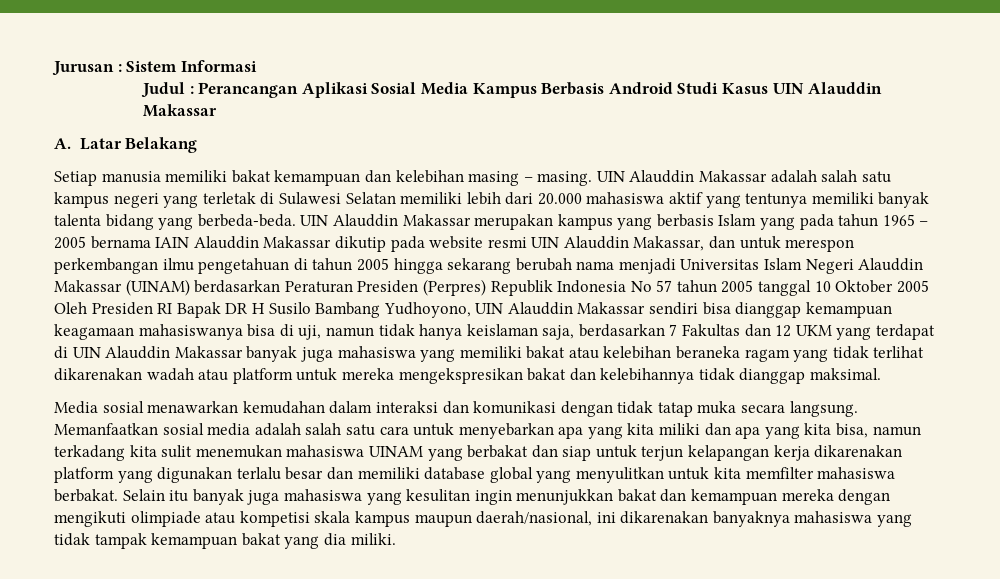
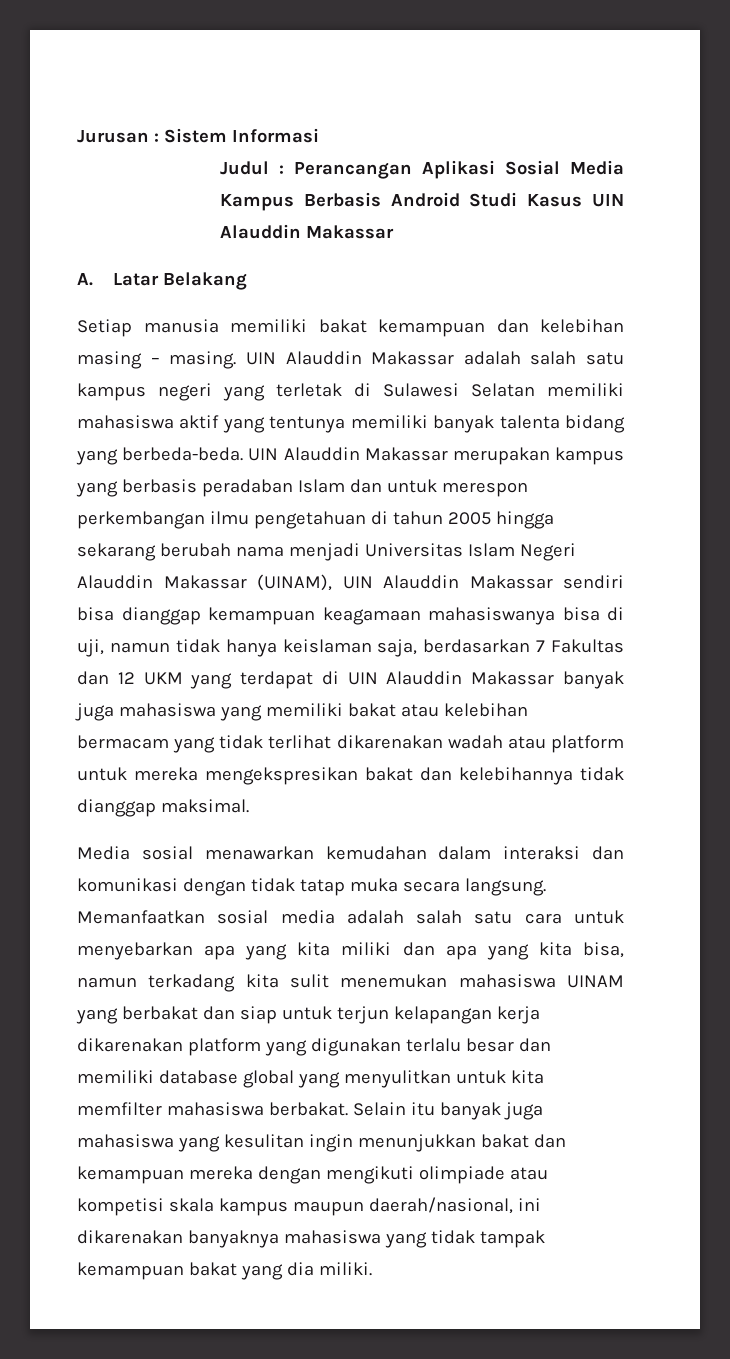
- UIN Alauddin Makassar adalah salah satu kampus negeri yang terletak di Sulawesi Selatan memiliki lebih dari 20.000 mahasiswa aktif yang tentunya memiliki banyak talenta bidang yang berbeda-beda.
+ UIN Alauddin Makassar adalah salah satu kampus negeri yang terletak di Sulawesi Selatan memiliki mahasiswa aktif yang tentunya memiliki banyak talenta bidang yang berbeda-beda.
- UIN Alauddin Makassar merupakan kampus yang berbasis Islam yang pada tahun 1965 – 2005 bernama IAIN Alauddin Makassar dikutip pada website resmi UIN Alauddin Makassar, dan untuk merespon perkembangan ilmu pengetahuan di tahun 2005 hingga sekarang berubah nama menjadi Universitas Islam Negeri Alauddin Makassar (UINAM) berdasarkan Peraturan Presiden (Perpres) Republik Indonesia No 57 tahun 2005 tanggal 10 Oktober 2005 Oleh Presiden RI Bapak DR H Susilo Bambang Yudhoyono, UIN Alauddin Makassar sendiri bisa dianggap kemampuan keagamaan mahasiswanya bisa di uji, namun tidak hanya keislaman saja, berdasarkan 7 Fakultas dan 12 UKM yang terdapat di UIN Alauddin Makassar banyak juga mahasiswa yang memiliki bakat atau kelebihan beraneka ragam yang tidak terlihat dikarenakan wadah atau platform untuk mereka mengekspresikan bakat dan kelebihannya tidak dianggap maksimal.
+ UIN Alauddin Makassar merupakan kampus yang berbasis peradaban Islam dan untuk merespon perkembangan ilmu pengetahuan di tahun 2005 hingga sekarang berubah nama menjadi Universitas Islam Negeri Alauddin Makassar (UINAM), UIN Alauddin Makassar sendiri bisa dianggap kemampuan keagamaan mahasiswanya bisa di uji, namun tidak hanya keislaman saja, berdasarkan 7 Fakultas dan 12 UKM yang terdapat di UIN Alauddin Makassar banyak juga mahasiswa yang memiliki bakat atau kelebihan bermacam yang tidak terlihat dikarenakan wadah atau platform untuk mereka mengekspresikan bakat dan kelebihannya tidak dianggap maksimal.

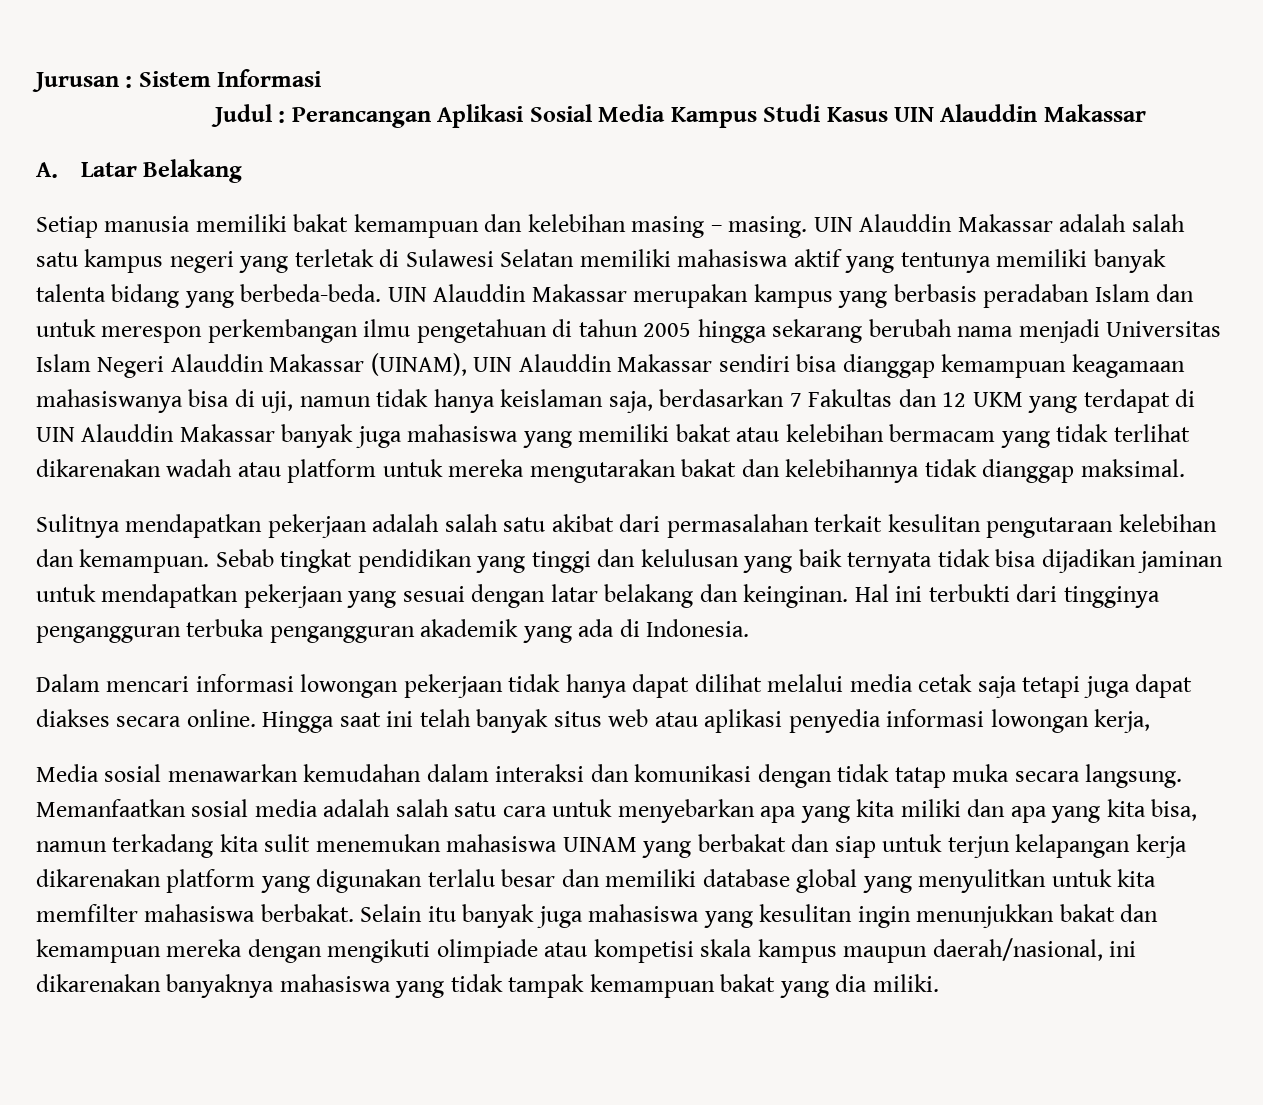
- Judul : Perancangan Aplikasi Sosial Media Kampus Berbasis Android Studi Kasus UIN Alauddin Makassar
+ Judul : Perancangan Aplikasi Sosial Media Kampus Studi Kasus UIN Alauddin Makassar
- UIN Alauddin Makassar merupakan kampus yang berbasis peradaban Islam dan untuk merespon perkembangan ilmu pengetahuan di tahun 2005 hingga sekarang berubah nama menjadi Universitas Islam Negeri Alauddin Makassar (UINAM), UIN Alauddin Makassar sendiri bisa dianggap kemampuan keagamaan mahasiswanya bisa di uji, namun tidak hanya keislaman saja, berdasarkan 7 Fakultas dan 12 UKM yang terdapat di UIN Alauddin Makassar banyak juga mahasiswa yang memiliki bakat atau kelebihan bermacam yang tidak terlihat dikarenakan wadah atau platform untuk mereka mengekspresikan bakat dan kelebihannya tidak dianggap maksimal.
+ UIN Alauddin Makassar merupakan kampus yang berbasis peradaban Islam dan untuk merespon perkembangan ilmu pengetahuan di tahun 2005 hingga sekarang berubah nama menjadi Universitas Islam Negeri Alauddin Makassar (UINAM), UIN Alauddin Makassar sendiri bisa dianggap kemampuan keagamaan mahasiswanya bisa di uji, namun tidak hanya keislaman saja, berdasarkan 7 Fakultas dan 12 UKM yang terdapat di UIN Alauddin Makassar banyak juga mahasiswa yang memiliki bakat atau kelebihan bermacam yang tidak terlihat dikarenakan wadah atau platform untuk mereka mengutarakan bakat dan kelebihannya tidak dianggap maksimal.
+ Sulitnya mendapatkan pekerjaan adalah salah satu akibat dari permasalahan terkait kesulitan pengutaraan kelebihan dan kemampuan. Sebab tingkat pendidikan yang tinggi dan kelulusan yang baik ternyata tidak bisa dijadikan jaminan untuk mendapatkan pekerjaan yang sesuai dengan latar belakang dan keinginan. Hal ini terbukti dari tingginya pengangguran terbuka pengangguran akademik yang ada di Indonesia.
+ Dalam mencari informasi lowongan pekerjaan tidak hanya dapat dilihat melalui media cetak saja tetapi juga dapat diakses secara online. Hingga saat ini telah banyak situs web atau aplikasi penyedia informasi lowongan kerja,

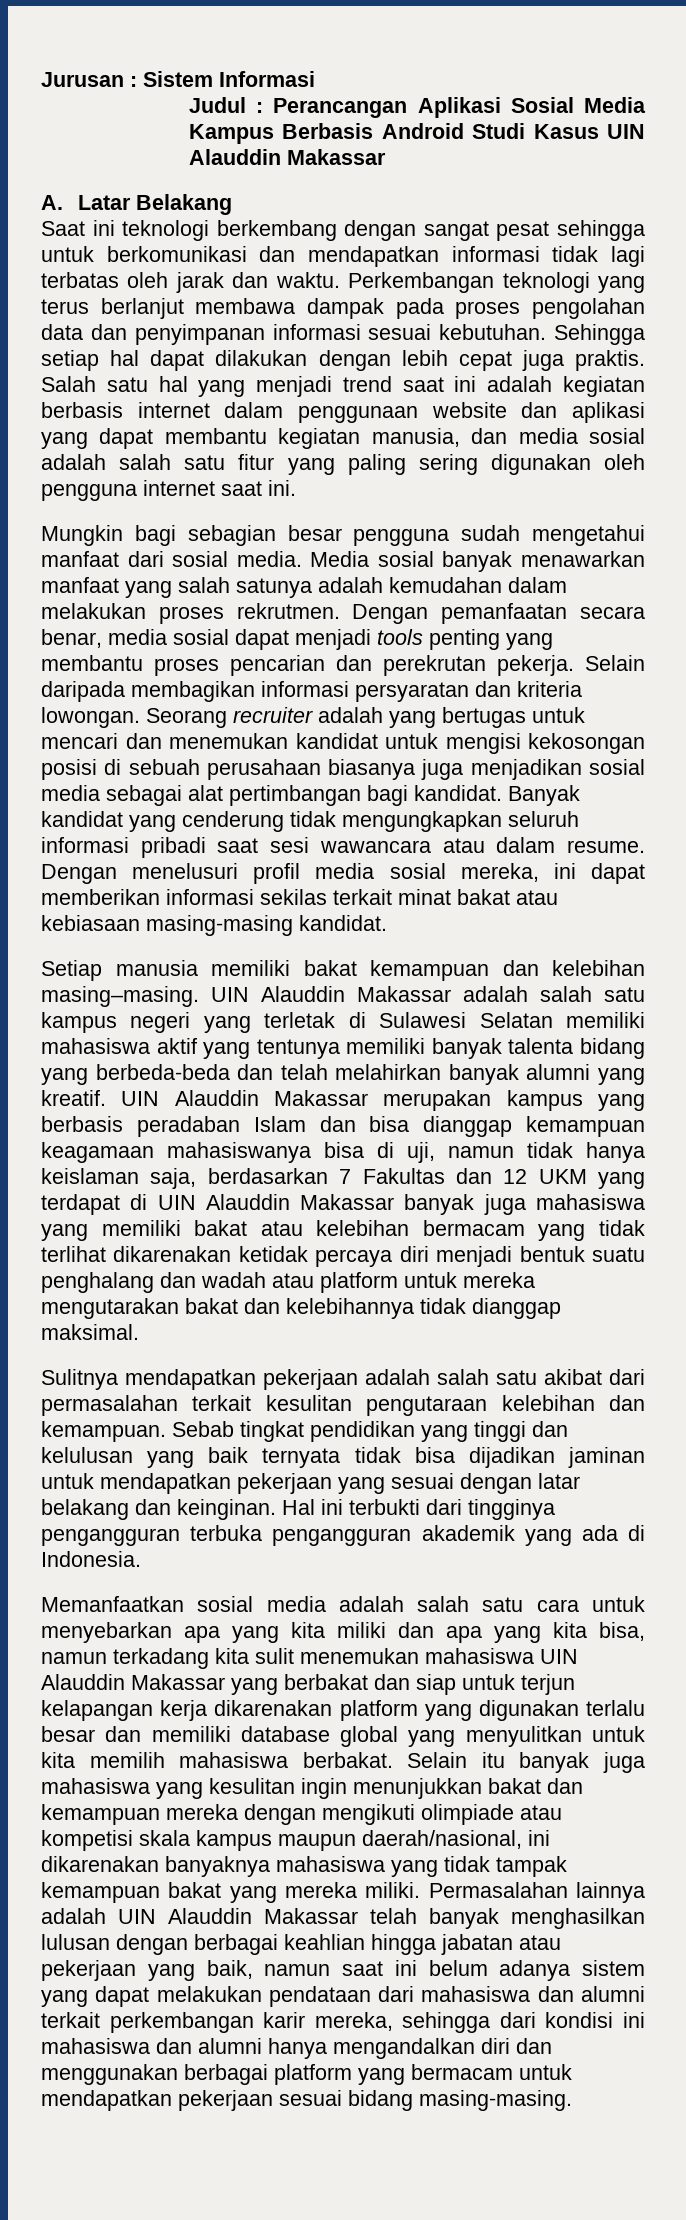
- Judul : Perancangan Aplikasi Sosial Media Kampus Studi Kasus UIN Alauddin Makassar
+ Judul : Perancangan Aplikasi Sosial Media Kampus Berbasis Android Studi Kasus UIN Alauddin Makassar
+ Saat ini teknologi berkembang dengan sangat pesat sehingga untuk berkomunikasi dan mendapatkan informasi tidak lagi terbatas oleh jarak dan waktu. Perkembangan teknologi yang terus berlanjut membawa dampak pada proses pengolahan data dan penyimpanan informasi sesuai kebutuhan. Sehingga setiap hal dapat dilakukan dengan lebih cepat juga praktis. Salah satu hal yang menjadi trend saat ini adalah kegiatan berbasis internet dalam penggunaan website dan aplikasi yang dapat membantu kegiatan manusia, dan media sosial adalah salah satu fitur yang paling sering digunakan oleh pengguna internet saat ini.
+ Mungkin bagi sebagian besar pengguna sudah mengetahui manfaat dari sosial media. Media sosial banyak menawarkan manfaat yang salah satunya adalah kemudahan dalam melakukan proses rekrutmen. Dengan pemanfaatan secara benar, media sosial dapat menjadi tools penting yang membantu proses pencarian dan perekrutan pekerja. Selain daripada membagikan informasi persyaratan dan kriteria lowongan. Seorang recruiter adalah yang bertugas untuk mencari dan menemukan kandidat untuk mengisi kekosongan posisi di sebuah perusahaan biasanya juga menjadikan sosial media sebagai alat pertimbangan bagi kandidat. Banyak kandidat yang cenderung tidak mengungkapkan seluruh informasi pribadi saat sesi wawancara atau dalam resume. Dengan menelusuri profil media sosial mereka, ini dapat memberikan informasi sekilas terkait minat bakat atau kebiasaan masing-masing kandidat.
- Setiap manusia memiliki bakat kemampuan dan kelebihan masing – masing.
+ Setiap manusia memiliki bakat kemampuan dan kelebihan masing–masing.
- UIN Alauddin Makassar adalah salah satu kampus negeri yang terletak di Sulawesi Selatan memiliki mahasiswa aktif yang tentunya memiliki banyak talenta bidang yang berbeda-beda.
+ UIN Alauddin Makassar adalah salah satu kampus negeri yang terletak di Sulawesi Selatan memiliki mahasiswa aktif yang tentunya memiliki banyak talenta bidang yang berbeda-beda dan telah melahirkan banyak alumni yang kreatif.
- UIN Alauddin Makassar merupakan kampus yang berbasis peradaban Islam dan untuk merespon perkembangan ilmu pengetahuan di tahun 2005 hingga sekarang berubah nama menjadi Universitas Islam Negeri Alauddin Makassar (UINAM), UIN Alauddin Makassar sendiri bisa dianggap kemampuan keagamaan mahasiswanya bisa di uji, namun tidak hanya keislaman saja, berdasarkan 7 Fakultas dan 12 UKM yang terdapat di UIN Alauddin Makassar banyak juga mahasiswa yang memiliki bakat atau kelebihan bermacam yang tidak terlihat dikarenakan wadah atau platform untuk mereka mengutarakan bakat dan kelebihannya tidak dianggap maksimal.
+ UIN Alauddin Makassar merupakan kampus yang berbasis peradaban Islam dan bisa dianggap kemampuan keagamaan mahasiswanya bisa di uji, namun tidak hanya keislaman saja, berdasarkan 7 Fakultas dan 12 UKM yang terdapat di UIN Alauddin Makassar banyak juga mahasiswa yang memiliki bakat atau kelebihan bermacam yang tidak terlihat dikarenakan ketidak percaya diri menjadi bentuk suatu penghalang dan wadah atau platform untuk mereka mengutarakan bakat dan kelebihannya tidak dianggap maksimal.
- Dalam mencari informasi lowongan pekerjaan tidak hanya dapat dilihat melalui media cetak saja tetapi juga dapat diakses secara online. Hingga saat ini telah banyak situs web atau aplikasi penyedia informasi lowongan kerja,
- Media sosial menawarkan kemudahan dalam interaksi dan komunikasi dengan tidak tatap muka secara langsung. Memanfaatkan sosial media adalah salah satu cara untuk menyebarkan apa yang kita miliki dan apa yang kita bisa, namun terkadang kita sulit menemukan mahasiswa UINAM yang berbakat dan siap untuk terjun kelapangan kerja dikarenakan platform yang digunakan terlalu besar dan memiliki database global yang menyulitkan untuk kita memfilter mahasiswa berbakat.
+ Memanfaatkan sosial media adalah salah satu cara untuk menyebarkan apa yang kita miliki dan apa yang kita bisa, namun terkadang kita sulit menemukan mahasiswa UIN Alauddin Makassar yang berbakat dan siap untuk terjun kelapangan kerja dikarenakan platform yang digunakan terlalu besar dan memiliki database global yang menyulitkan untuk kita memilih mahasiswa berbakat.
- Selain itu banyak juga mahasiswa yang kesulitan ingin menunjukkan bakat dan kemampuan mereka dengan mengikuti olimpiade atau kompetisi skala kampus maupun daerah/nasional, ini dikarenakan banyaknya mahasiswa yang tidak tampak kemampuan bakat yang dia miliki.
+ Selain itu banyak juga mahasiswa yang kesulitan ingin menunjukkan bakat dan kemampuan mereka dengan mengikuti olimpiade atau kompetisi skala kampus maupun daerah/nasional, ini dikarenakan banyaknya mahasiswa yang tidak tampak kemampuan bakat yang mereka miliki. Permasalahan lainnya adalah UIN Alauddin Makassar telah banyak menghasilkan lulusan dengan berbagai keahlian hingga jabatan atau pekerjaan yang baik, namun saat ini belum adanya sistem yang dapat melakukan pendataan dari mahasiswa dan alumni terkait perkembangan karir mereka, sehingga dari kondisi ini mahasiswa dan alumni hanya mengandalkan diri dan menggunakan berbagai platform yang bermacam untuk mendapatkan pekerjaan sesuai bidang masing-masing.

